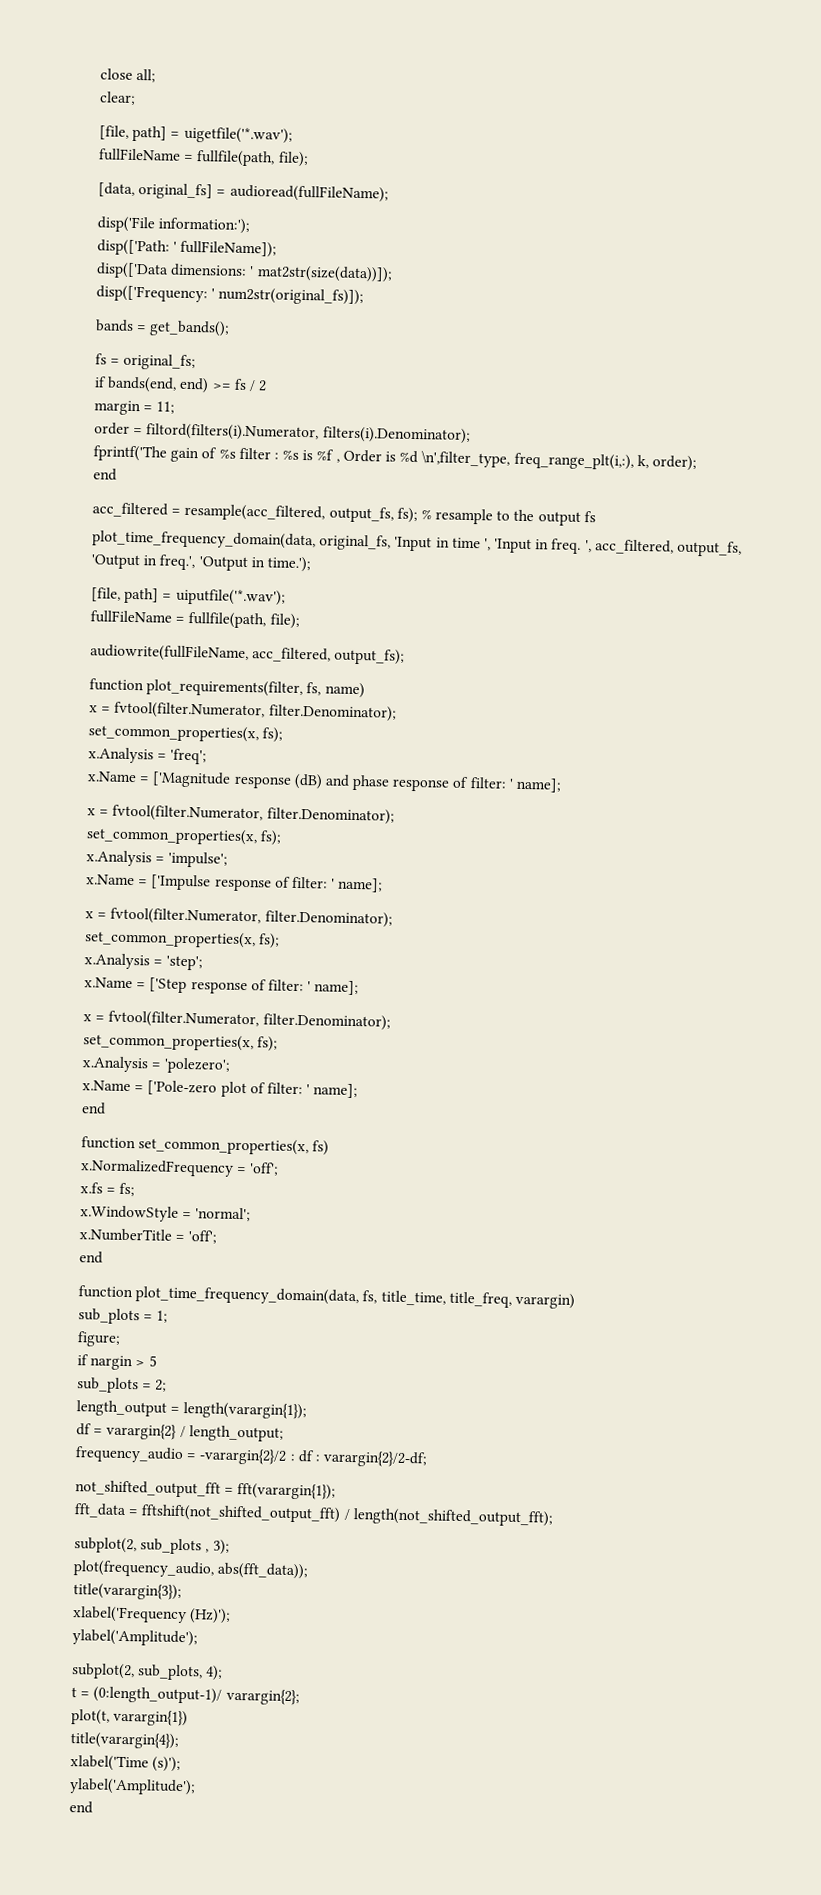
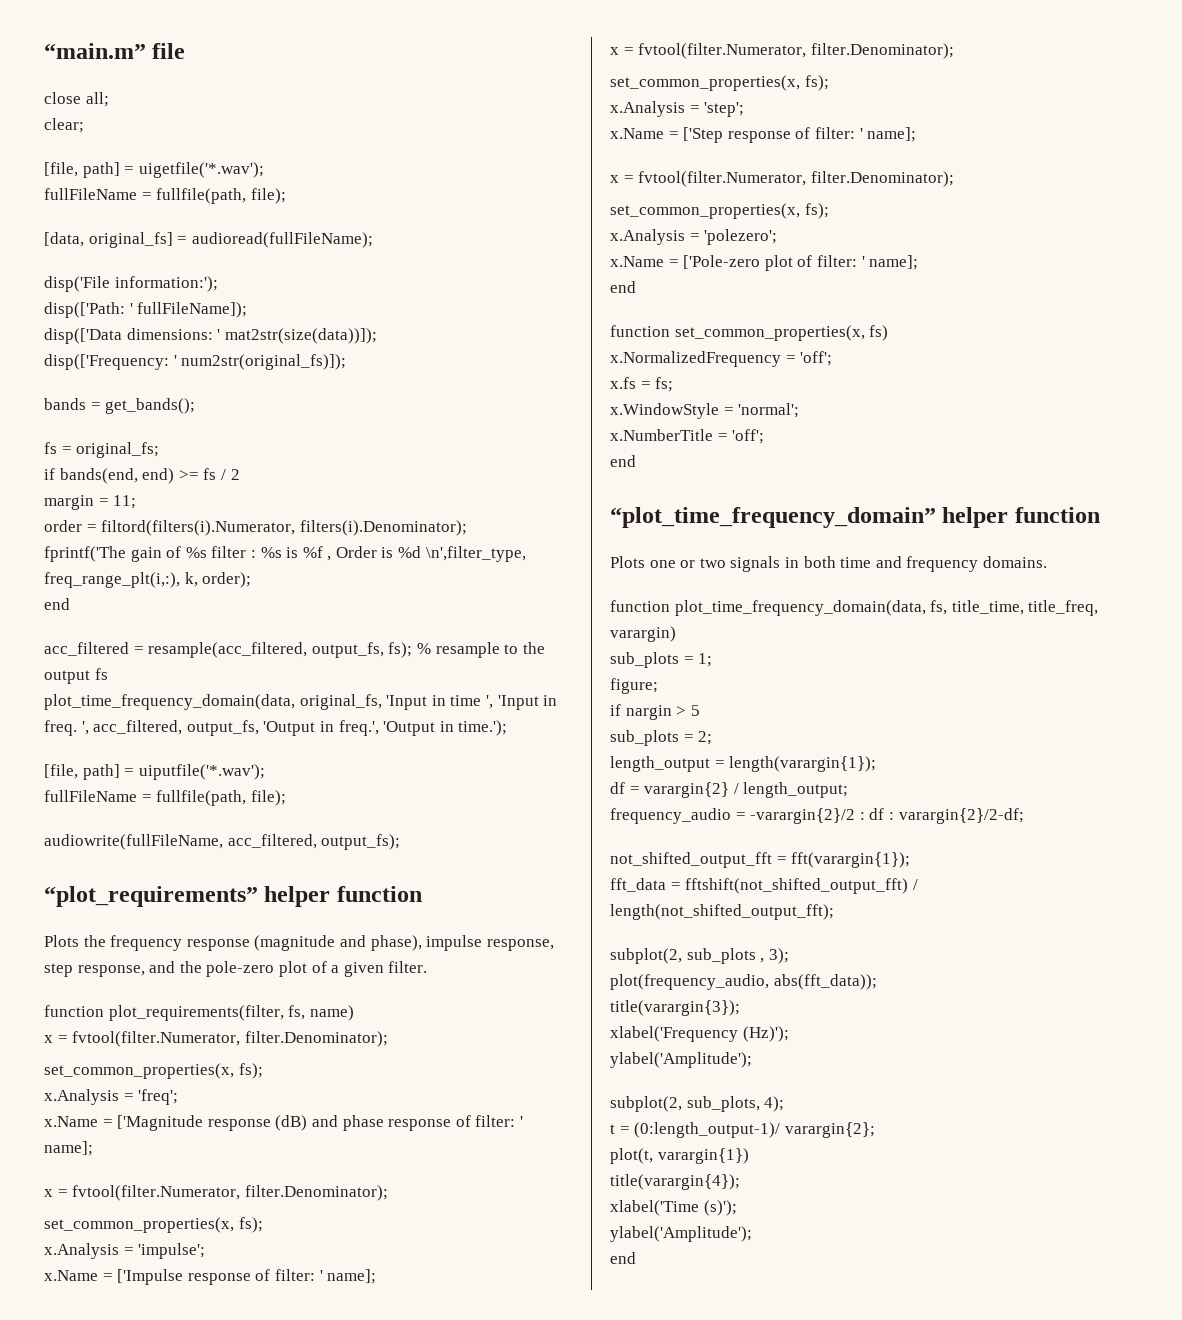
+ “main.m” file
+ “plot_requirements” helper function
+ Plots the frequency response (magnitude and phase), impulse response, step response, and the pole-zero plot of a given filter.
+ “plot_time_frequency_domain” helper function
+ Plots one or two signals in both time and frequency domains.

